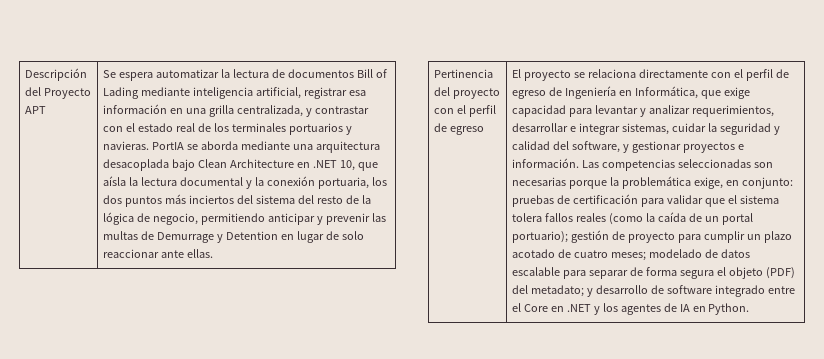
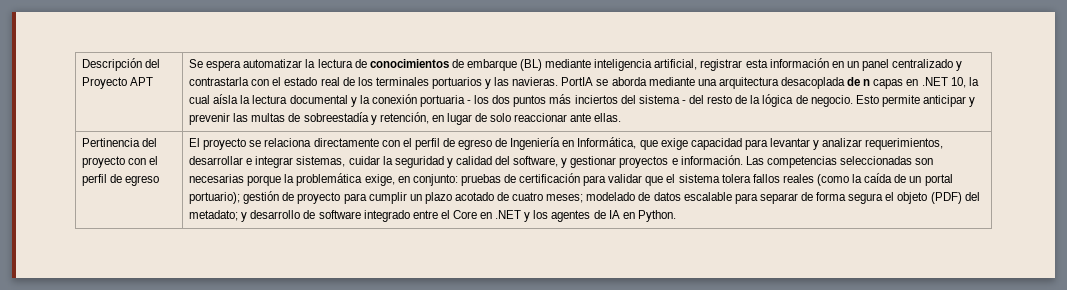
- Se espera automatizar la lectura de documentos Bill of Lading mediante inteligencia artificial, registrar esa información en una grilla centralizada, y contrastar con el estado real de los terminales portuarios y navieras.
+ Se espera automatizar la lectura de conocimientos de embarque (BL) mediante inteligencia artificial, registrar esta información en un panel centralizado y contrastarla con el estado real de los terminales portuarios y las navieras.
- PortIA se aborda mediante una arquitectura desacoplada bajo Clean Architecture en .NET 10, que aísla la lectura documental y la conexión portuaria, los dos puntos más inciertos del sistema del resto de la lógica de negocio, permitiendo anticipar y prevenir las multas de Demurrage y Detention en lugar de solo reaccionar ante ellas.
+ PortIA se aborda mediante una arquitectura desacoplada de n capas en .NET 10, la cual aísla la lectura documental y la conexión portuaria - los dos puntos más inciertos del sistema - del resto de la lógica de negocio. Esto permite anticipar y prevenir las multas de sobreestadía y retención, en lugar de solo reaccionar ante ellas.

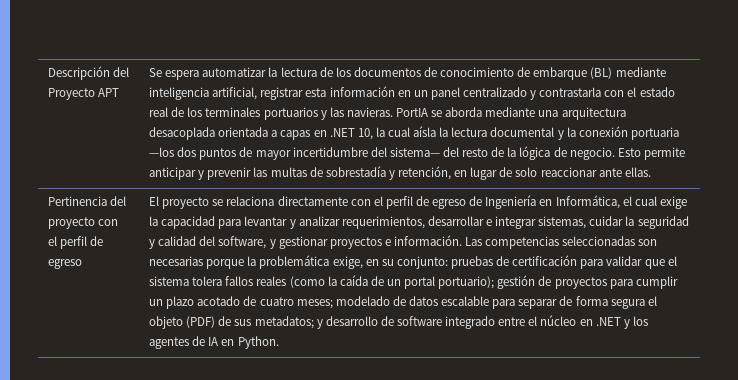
- Se espera automatizar la lectura de conocimientos de embarque (BL) mediante inteligencia artificial, registrar esta información en un panel centralizado y contrastarla con el estado real de los terminales portuarios y las navieras.
+ Se espera automatizar la lectura de los documentos de conocimiento de embarque (BL) mediante inteligencia artificial, registrar esta información en un panel centralizado y contrastarla con el estado real de los terminales portuarios y las navieras.
- PortIA se aborda mediante una arquitectura desacoplada de n capas en .NET 10, la cual aísla la lectura documental y la conexión portuaria - los dos puntos más inciertos del sistema - del resto de la lógica de negocio.
+ PortIA se aborda mediante una arquitectura desacoplada orientada a capas en .NET 10, la cual aísla la lectura documental y la conexión portuaria —los dos puntos de mayor incertidumbre del sistema— del resto de la lógica de negocio.
- Esto permite anticipar y prevenir las multas de sobreestadía y retención, en lugar de solo reaccionar ante ellas.
+ Esto permite anticipar y prevenir las multas de sobrestadía y retención, en lugar de solo reaccionar ante ellas.
- El proyecto se relaciona directamente con el perfil de egreso de Ingeniería en Informática, que exige capacidad para levantar y analizar requerimientos, desarrollar e integrar sistemas, cuidar la seguridad y calidad del software, y gestionar proyectos e información.
+ El proyecto se relaciona directamente con el perfil de egreso de Ingeniería en Informática, el cual exige la capacidad para levantar y analizar requerimientos, desarrollar e integrar sistemas, cuidar la seguridad y calidad del software, y gestionar proyectos e información.
- Las competencias seleccionadas son necesarias porque la problemática exige, en conjunto:
+ Las competencias seleccionadas son necesarias porque la problemática exige, en su conjunto:
- gestión de proyecto para cumplir un plazo acotado de cuatro meses;
+ gestión de proyectos para cumplir un plazo acotado de cuatro meses;
- modelado de datos escalable para separar de forma segura el objeto (PDF) del metadato;
+ modelado de datos escalable para separar de forma segura el objeto (PDF) de sus metadatos;
- y desarrollo de software integrado entre el Core en .NET y los agentes de IA en Python.
+ y desarrollo de software integrado entre el núcleo en .NET y los agentes de IA en Python.

